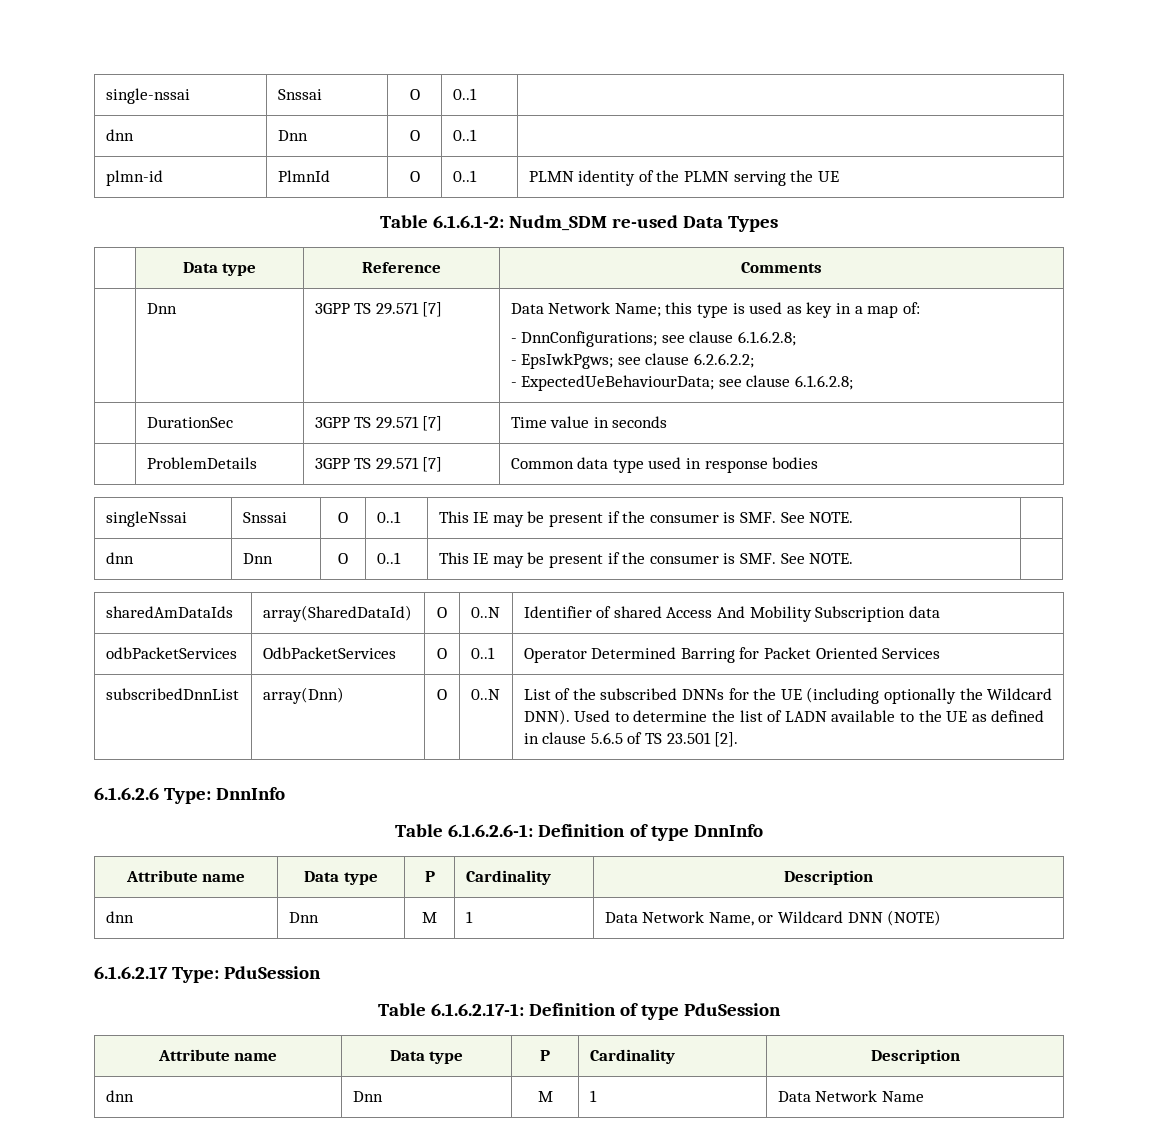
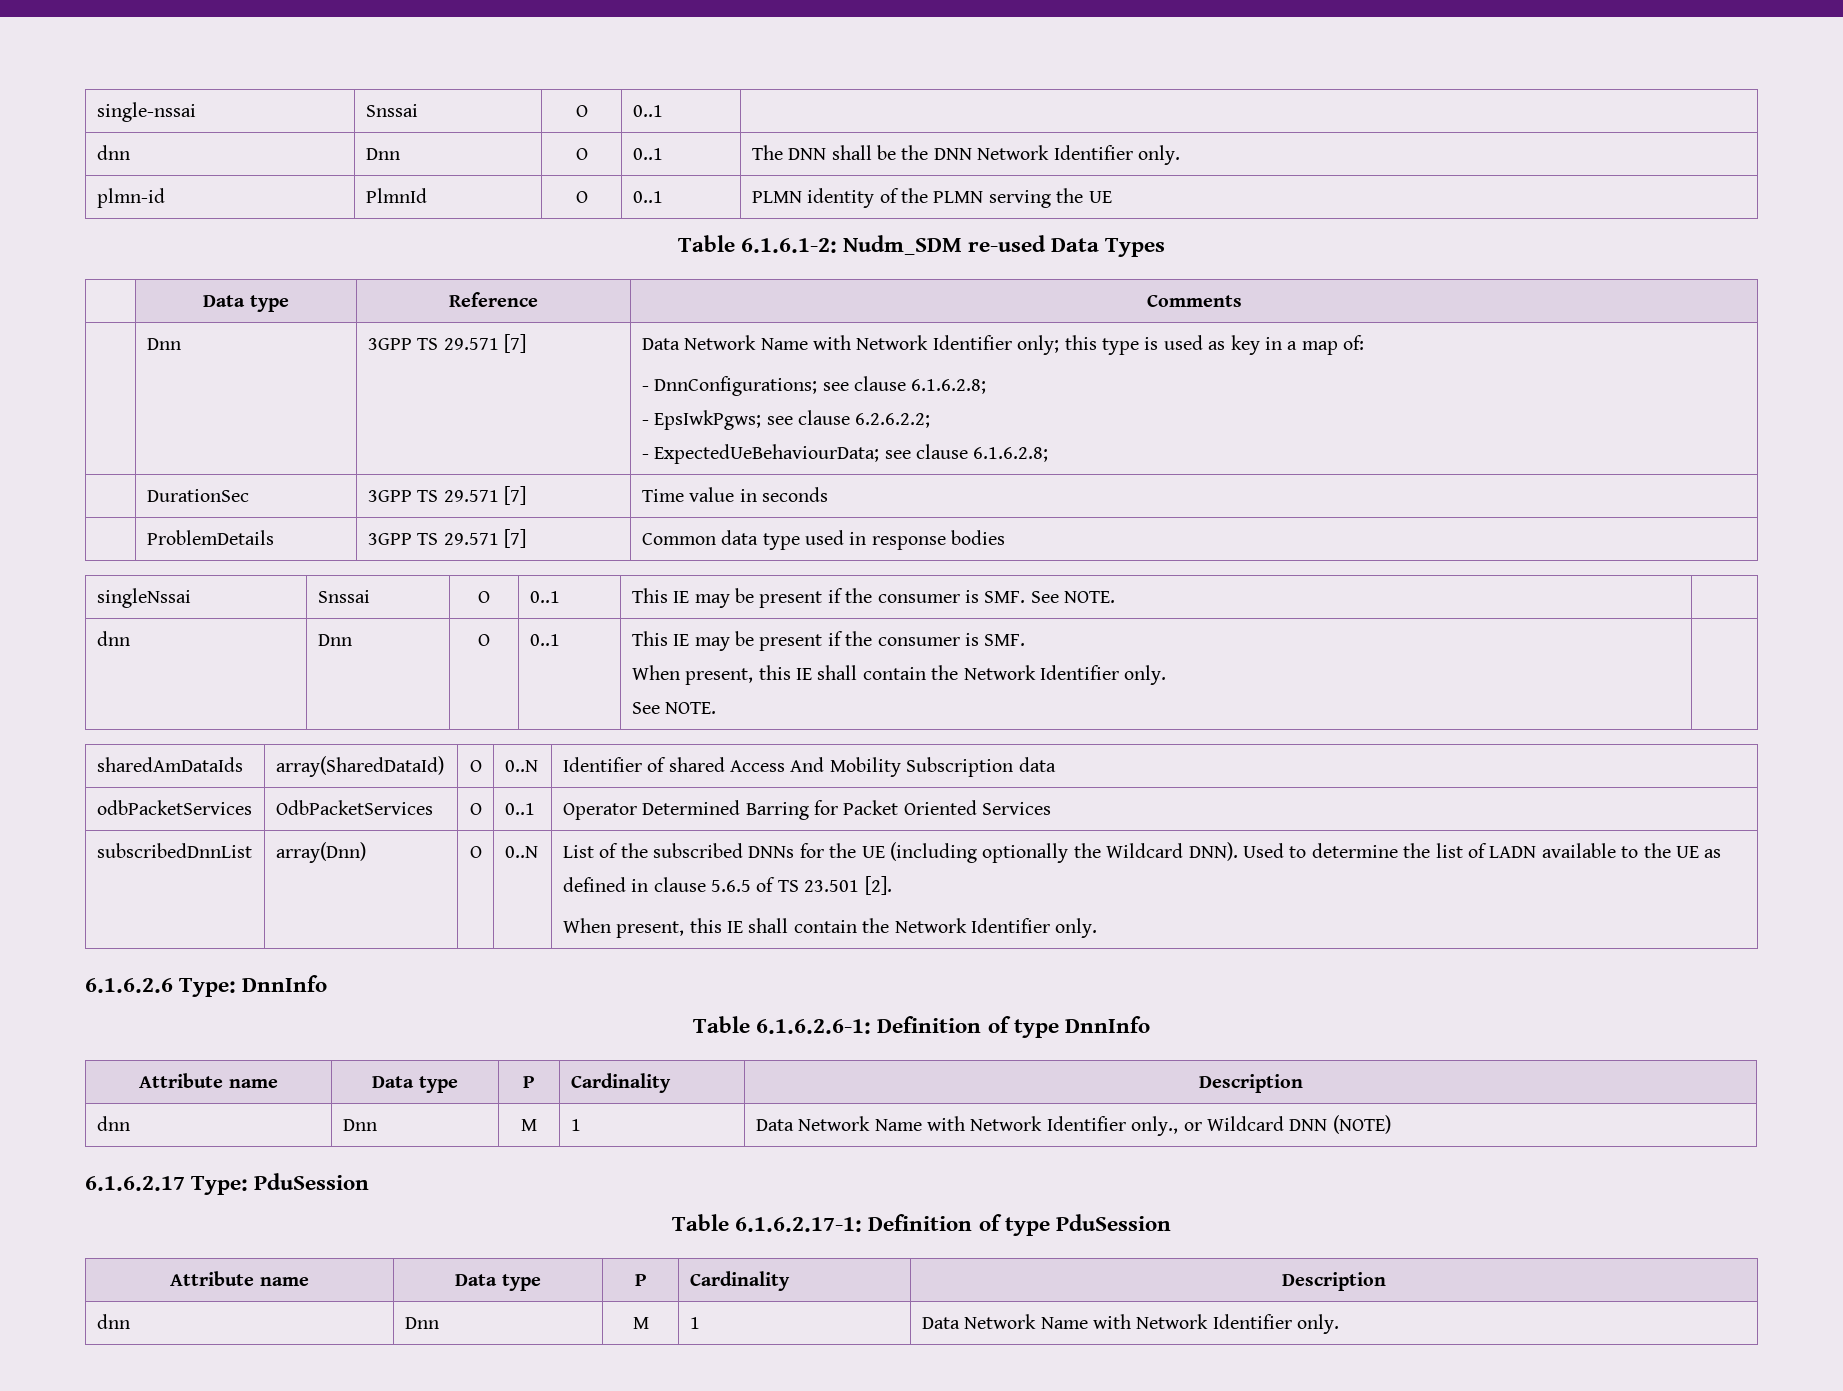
  single-nssai | Snssai | O | 0..1 |
- dnn | Dnn | O | 0..1 |
+ dnn | Dnn | O | 0..1 | The DNN shall be the DNN Network Identifier only.
- | Dnn | 3GPP TS 29.571 [7] | Data Network Name; this type is used as key in a map of:
+ | Dnn | 3GPP TS 29.571 [7] | Data Network Name with Network Identifier only; this type is used as key in a map of:
- dnn | Dnn | O | 0..1 | This IE may be present if the consumer is SMF. See NOTE. |
+ dnn | Dnn | O | 0..1 | This IE may be present if the consumer is SMF.
+ When present, this IE shall contain the Network Identifier only.
+ See NOTE. |
  Used to determine the list of LADN available to the UE as defined in clause 5.6.5 of TS 23.501 [2].
+ When present, this IE shall contain the Network Identifier only.
- dnn | Dnn | M | 1 | Data Network Name, or Wildcard DNN (NOTE)
+ dnn | Dnn | M | 1 | Data Network Name with Network Identifier only., or Wildcard DNN (NOTE)
- dnn | Dnn | M | 1 | Data Network Name
+ dnn | Dnn | M | 1 | Data Network Name with Network Identifier only.

